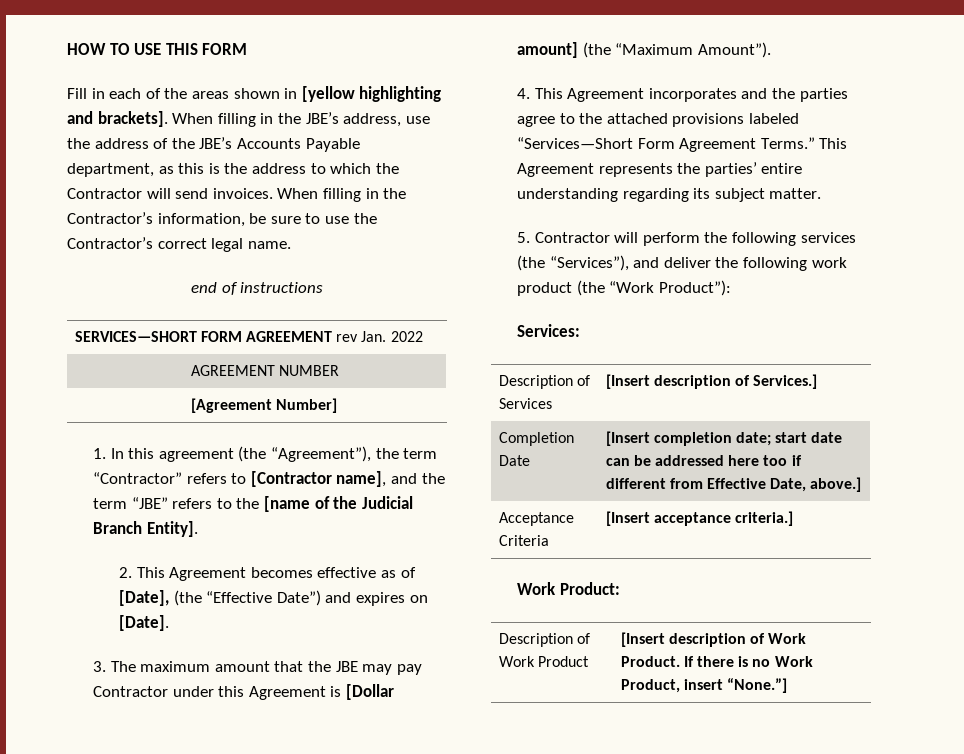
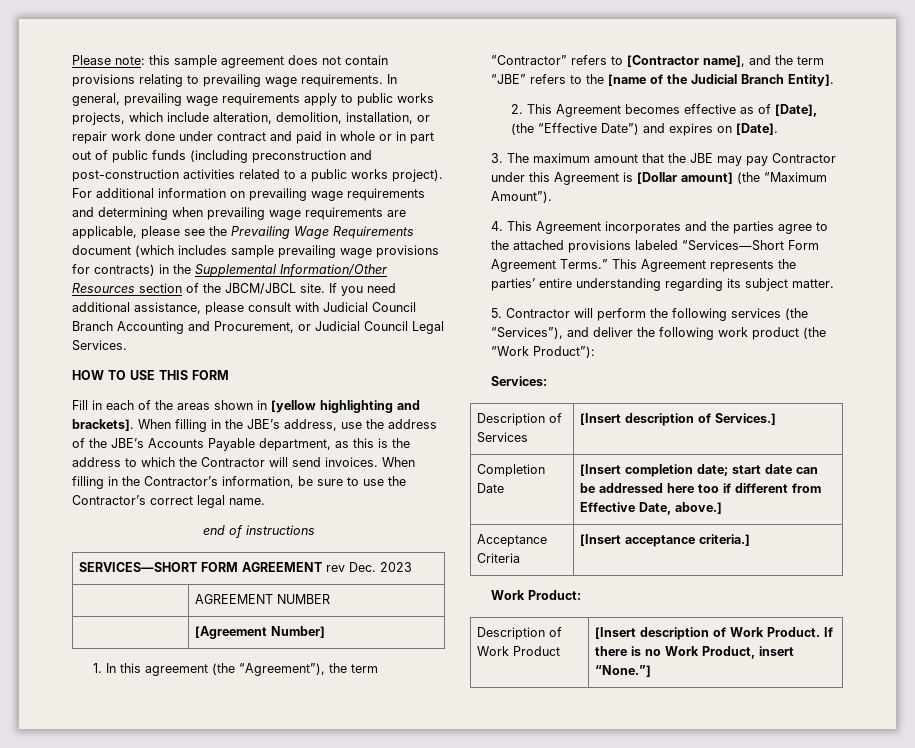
+ Please note: this sample agreement does not contain provisions relating to prevailing wage requirements. In general, prevailing wage requirements apply to public works projects, which include alteration, demolition, installation, or repair work done under contract and paid in whole or in part out of public funds (including preconstruction and post-construction activities related to a public works project). For additional information on prevailing wage requirements and determining when prevailing wage requirements are applicable, please see the Prevailing Wage Requirements document (which includes sample prevailing wage provisions for contracts) in the Supplemental Information/Other Resources section of the JBCM/JBCL site. If you need additional assistance, please consult with Judicial Council Branch Accounting and Procurement, or Judicial Council Legal Services.
- SERVICES—SHORT FORM AGREEMENT rev Jan. 2022
+ SERVICES—SHORT FORM AGREEMENT rev Dec. 2023

